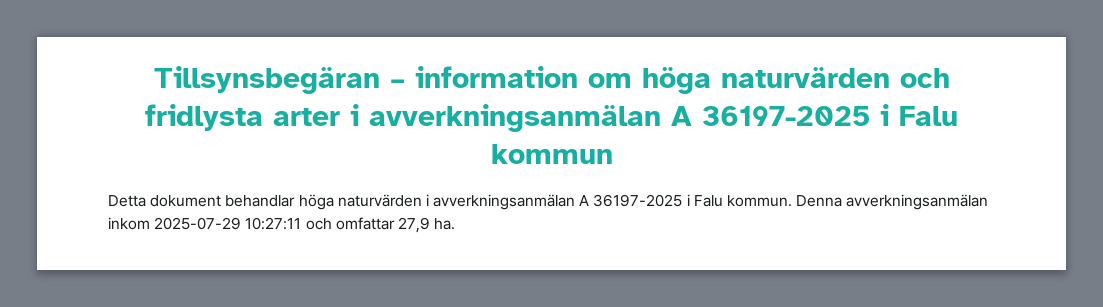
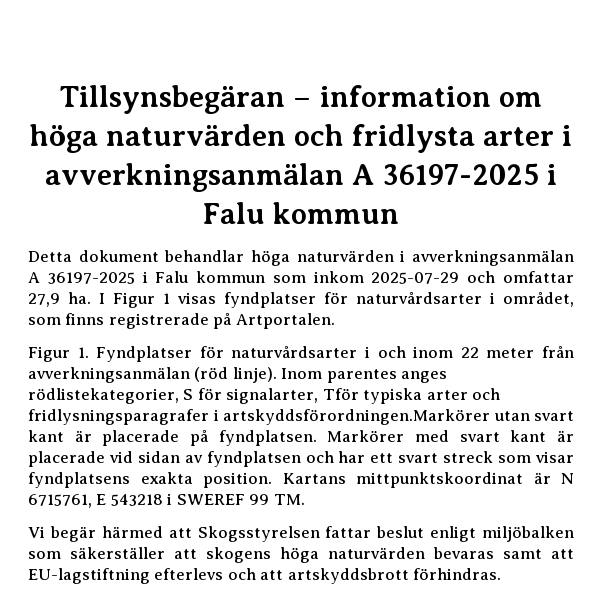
- Detta dokument behandlar höga naturvärden i avverkningsanmälan A 36197-2025 i Falu kommun. Denna avverkningsanmälan inkom 2025-07-29 10:27:11 och omfattar 27,9 ha.
+ Detta dokument behandlar höga naturvärden i avverkningsanmälan A 36197-2025 i Falu kommun som inkom 2025-07-29 och omfattar 27,9 ha.
+ I Figur 1 visas fyndplatser för naturvårdsarter i området, som finns registrerade på Artportalen.
+ Figur 1. Fyndplatser för naturvårdsarter i och inom 22 meter från avverkningsanmälan (röd linje). Inom parentes anges rödlistekategorier, S för signalarter, Tför typiska arter och fridlysningsparagrafer i artskyddsförordningen.Markörer utan svart kant är placerade på fyndplatsen. Markörer med svart kant är placerade vid sidan av fyndplatsen och har ett svart streck som visar fyndplatsens exakta position. Kartans mittpunktskoordinat är N 6715761, E 543218 i SWEREF 99 TM.
+ Vi begär härmed att Skogsstyrelsen fattar beslut enligt miljöbalken som säkerställer att skogens höga naturvärden bevaras samt att EU-lagstiftning efterlevs och att artskyddsbrott förhindras.

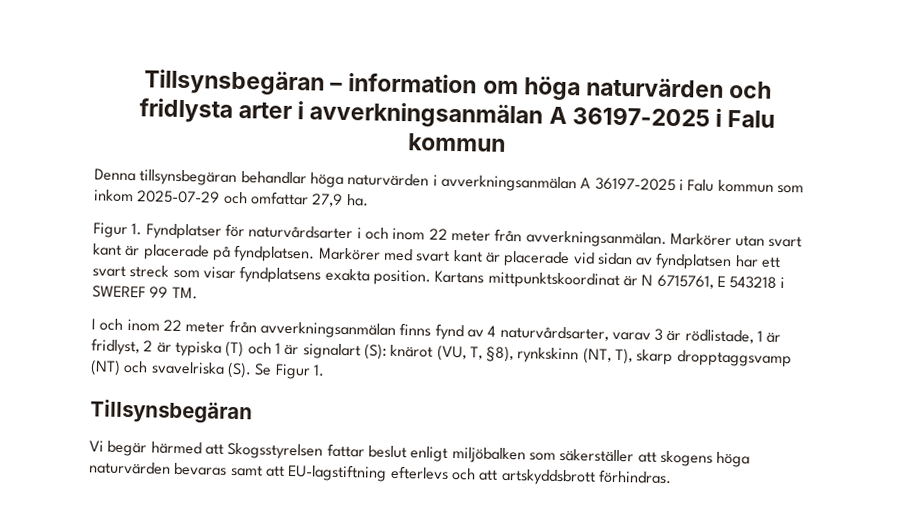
- Detta dokument behandlar höga naturvärden i avverkningsanmälan A 36197-2025 i Falu kommun som inkom 2025-07-29 och omfattar 27,9 ha. I Figur 1 visas fyndplatser för naturvårdsarter i området, som finns registrerade på Artportalen.
+ Denna tillsynsbegäran behandlar höga naturvärden i avverkningsanmälan A 36197-2025 i Falu kommun som inkom 2025-07-29 och omfattar 27,9 ha.
- Figur 1. Fyndplatser för naturvårdsarter i och inom 22 meter från avverkningsanmälan (röd linje). Inom parentes anges rödlistekategorier, S för signalarter, Tför typiska arter och fridlysningsparagrafer i artskyddsförordningen.Markörer utan svart kant är placerade på fyndplatsen.
+ Figur 1. Fyndplatser för naturvårdsarter i och inom 22 meter från avverkningsanmälan. Markörer utan svart kant är placerade på fyndplatsen.
- Markörer med svart kant är placerade vid sidan av fyndplatsen och har ett svart streck som visar fyndplatsens exakta position.
+ Markörer med svart kant är placerade vid sidan av fyndplatsen har ett svart streck som visar fyndplatsens exakta position.
+ I och inom 22 meter från avverkningsanmälan finns fynd av 4 naturvårdsarter, varav 3 är rödlistade, 1 är fridlyst, 2 är typiska (T) och 1 är signalart (S): knärot (VU, T, §8), rynkskinn (NT, T), skarp dropptaggsvamp (NT) och svavelriska (S). Se Figur 1.
+ Tillsynsbegäran

